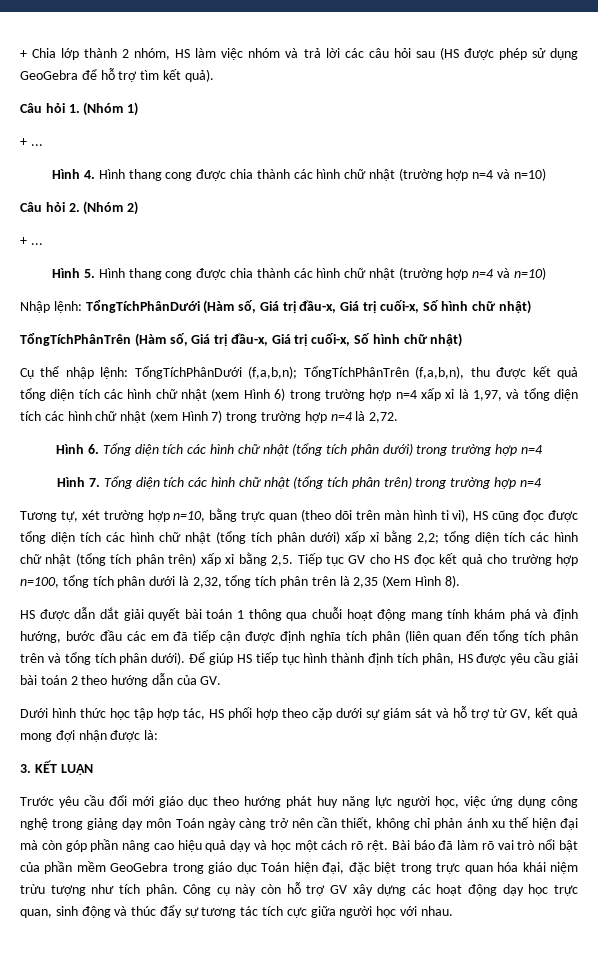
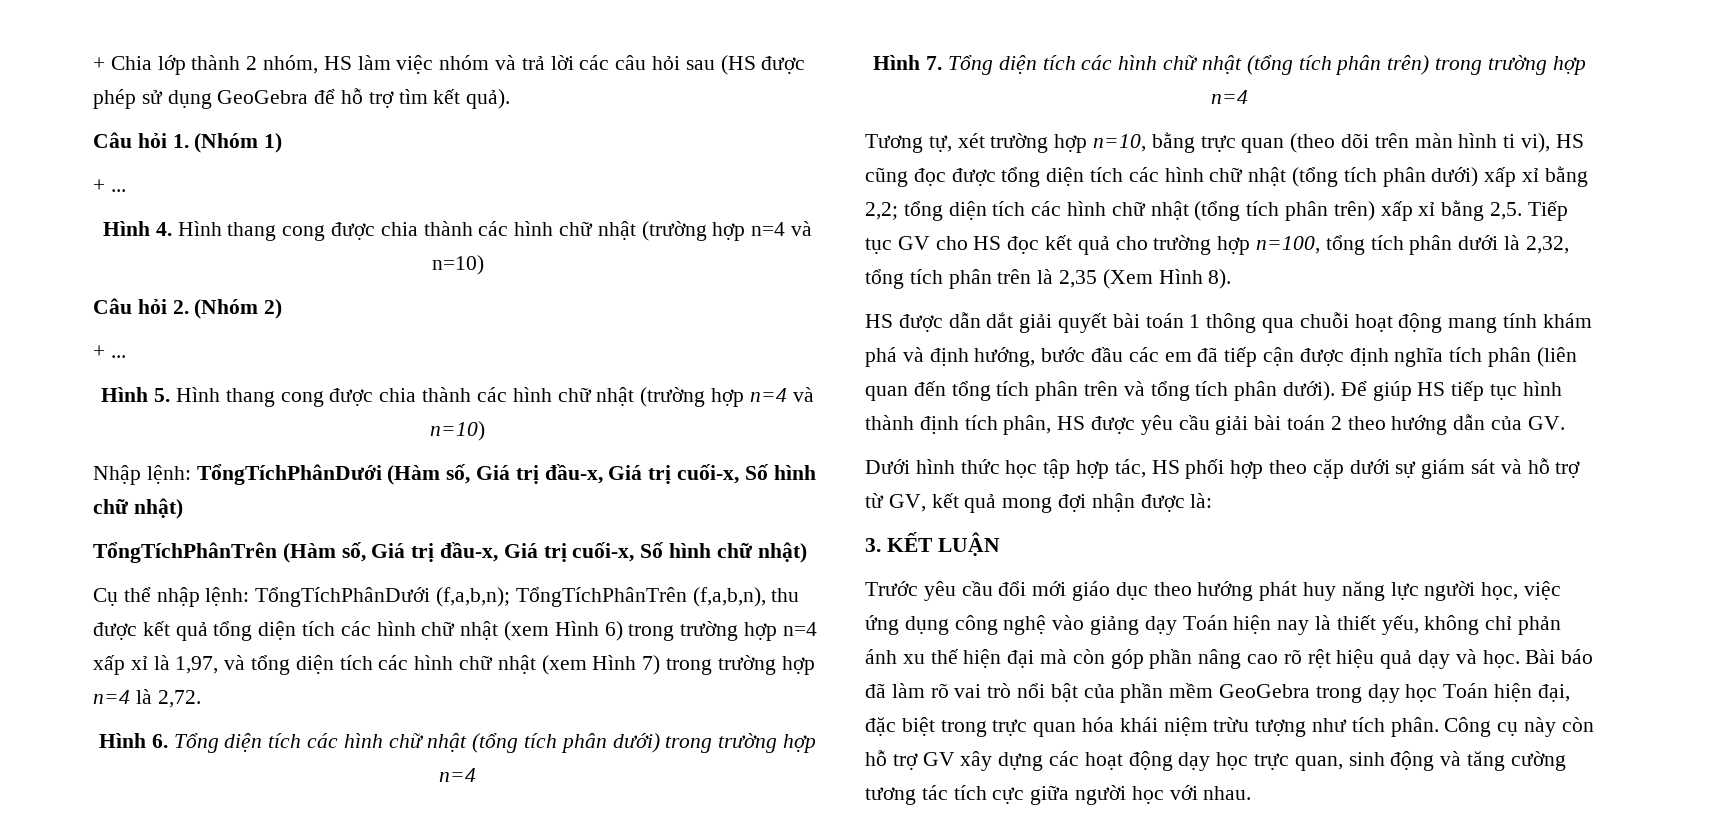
- Trước yêu cầu đổi mới giáo dục theo hướng phát huy năng lực người học, việc ứng dụng công nghệ trong giảng dạy môn Toán ngày càng trở nên cần thiết, không chỉ phản ánh xu thế hiện đại mà còn góp phần nâng cao hiệu quả dạy và học một cách rõ rệt.
+ Trước yêu cầu đổi mới giáo dục theo hướng phát huy năng lực người học, việc ứng dụng công nghệ vào giảng dạy Toán hiện nay là thiết yếu, không chỉ phản ánh xu thế hiện đại mà còn góp phần nâng cao rõ rệt hiệu quả dạy và học.
- Bài báo đã làm rõ vai trò nổi bật của phần mềm GeoGebra trong giáo dục Toán hiện đại, đặc biệt trong trực quan hóa khái niệm trừu tượng như tích phân.
+ Bài báo đã làm rõ vai trò nổi bật của phần mềm GeoGebra trong dạy học Toán hiện đại, đặc biệt trong trực quan hóa khái niệm trừu tượng như tích phân.
- Công cụ này còn hỗ trợ GV xây dựng các hoạt động dạy học trực quan, sinh động và thúc đẩy sự tương tác tích cực giữa người học với nhau.
+ Công cụ này còn hỗ trợ GV xây dựng các hoạt động dạy học trực quan, sinh động và tăng cường tương tác tích cực giữa người học với nhau.

